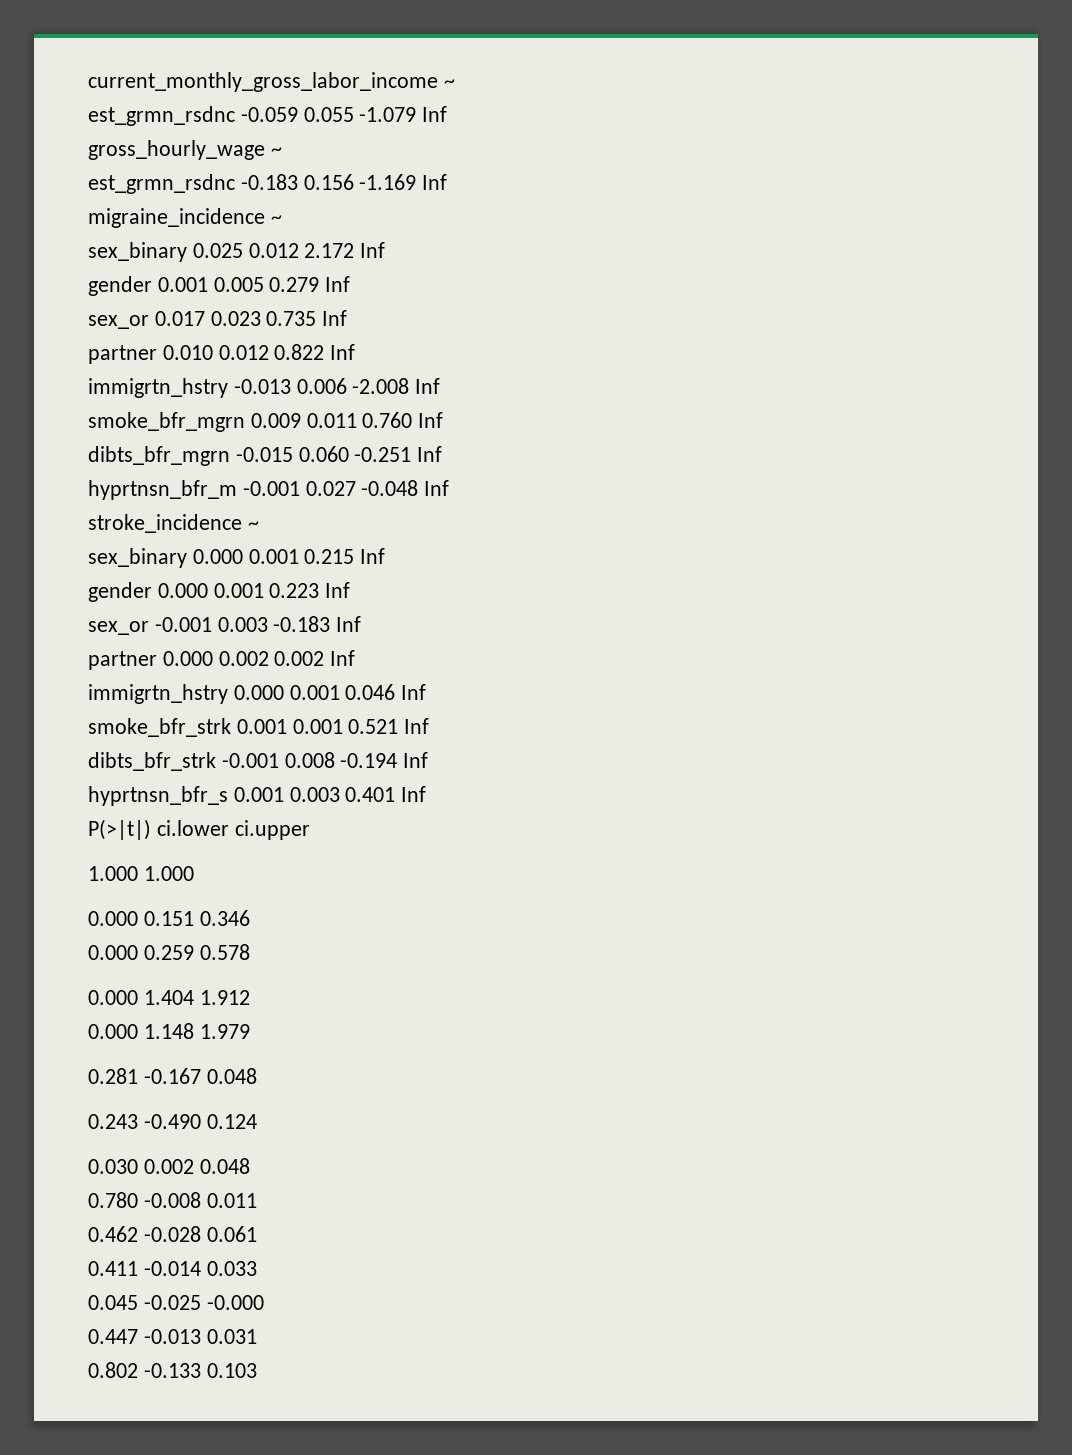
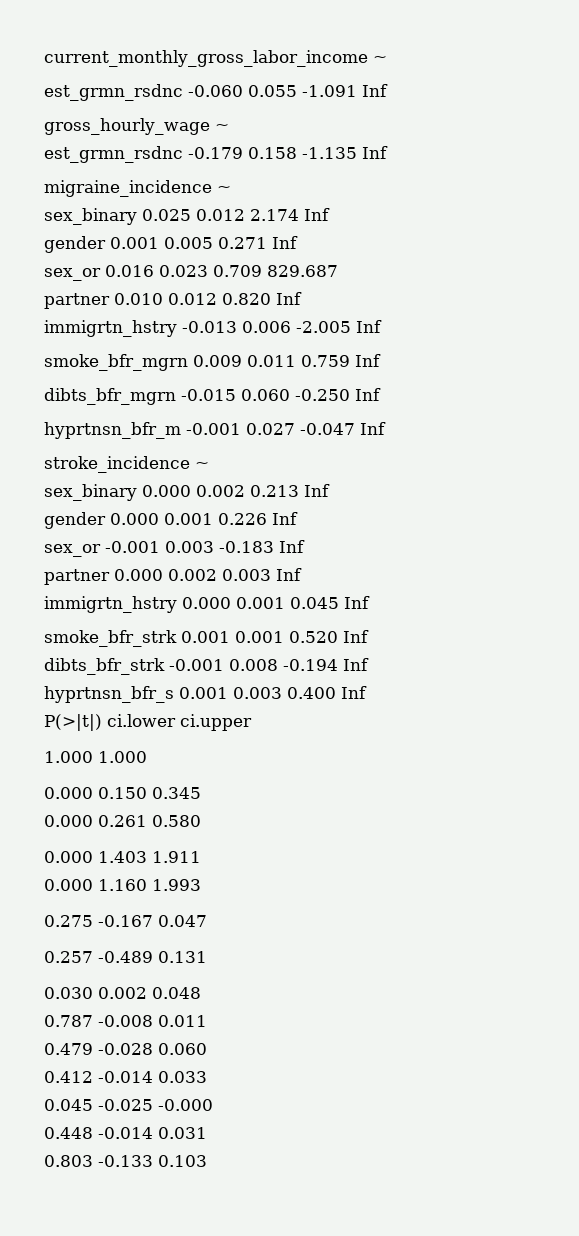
- est_grmn_rsdnc -0.059 0.055 -1.079 Inf
+ est_grmn_rsdnc -0.060 0.055 -1.091 Inf
- est_grmn_rsdnc -0.183 0.156 -1.169 Inf
+ est_grmn_rsdnc -0.179 0.158 -1.135 Inf
- sex_binary 0.025 0.012 2.172 Inf
+ sex_binary 0.025 0.012 2.174 Inf
- gender 0.001 0.005 0.279 Inf
- sex_or 0.017 0.023 0.735 Inf
+ gender 0.001 0.005 0.271 Inf
+ sex_or 0.016 0.023 0.709 829.687
- partner 0.010 0.012 0.822 Inf
+ partner 0.010 0.012 0.820 Inf
- immigrtn_hstry -0.013 0.006 -2.008 Inf
+ immigrtn_hstry -0.013 0.006 -2.005 Inf
- smoke_bfr_mgrn 0.009 0.011 0.760 Inf
+ smoke_bfr_mgrn 0.009 0.011 0.759 Inf
- dibts_bfr_mgrn -0.015 0.060 -0.251 Inf
+ dibts_bfr_mgrn -0.015 0.060 -0.250 Inf
- hyprtnsn_bfr_m -0.001 0.027 -0.048 Inf
+ hyprtnsn_bfr_m -0.001 0.027 -0.047 Inf
- sex_binary 0.000 0.001 0.215 Inf
+ sex_binary 0.000 0.002 0.213 Inf
- gender 0.000 0.001 0.223 Inf
+ gender 0.000 0.001 0.226 Inf
- partner 0.000 0.002 0.002 Inf
+ partner 0.000 0.002 0.003 Inf
- immigrtn_hstry 0.000 0.001 0.046 Inf
+ immigrtn_hstry 0.000 0.001 0.045 Inf
- smoke_bfr_strk 0.001 0.001 0.521 Inf
+ smoke_bfr_strk 0.001 0.001 0.520 Inf
- hyprtnsn_bfr_s 0.001 0.003 0.401 Inf
+ hyprtnsn_bfr_s 0.001 0.003 0.400 Inf
- 0.000 0.151 0.346
- 0.000 0.259 0.578
- 0.000 1.404 1.912
- 0.000 1.148 1.979
- 0.281 -0.167 0.048
- 0.243 -0.490 0.124
+ 0.000 0.150 0.345
+ 0.000 0.261 0.580
+ 0.000 1.403 1.911
+ 0.000 1.160 1.993
+ 0.275 -0.167 0.047
+ 0.257 -0.489 0.131
- 0.780 -0.008 0.011
+ 0.787 -0.008 0.011
- 0.462 -0.028 0.061
- 0.411 -0.014 0.033
+ 0.479 -0.028 0.060
+ 0.412 -0.014 0.033
- 0.447 -0.013 0.031
+ 0.448 -0.014 0.031
- 0.802 -0.133 0.103
+ 0.803 -0.133 0.103

